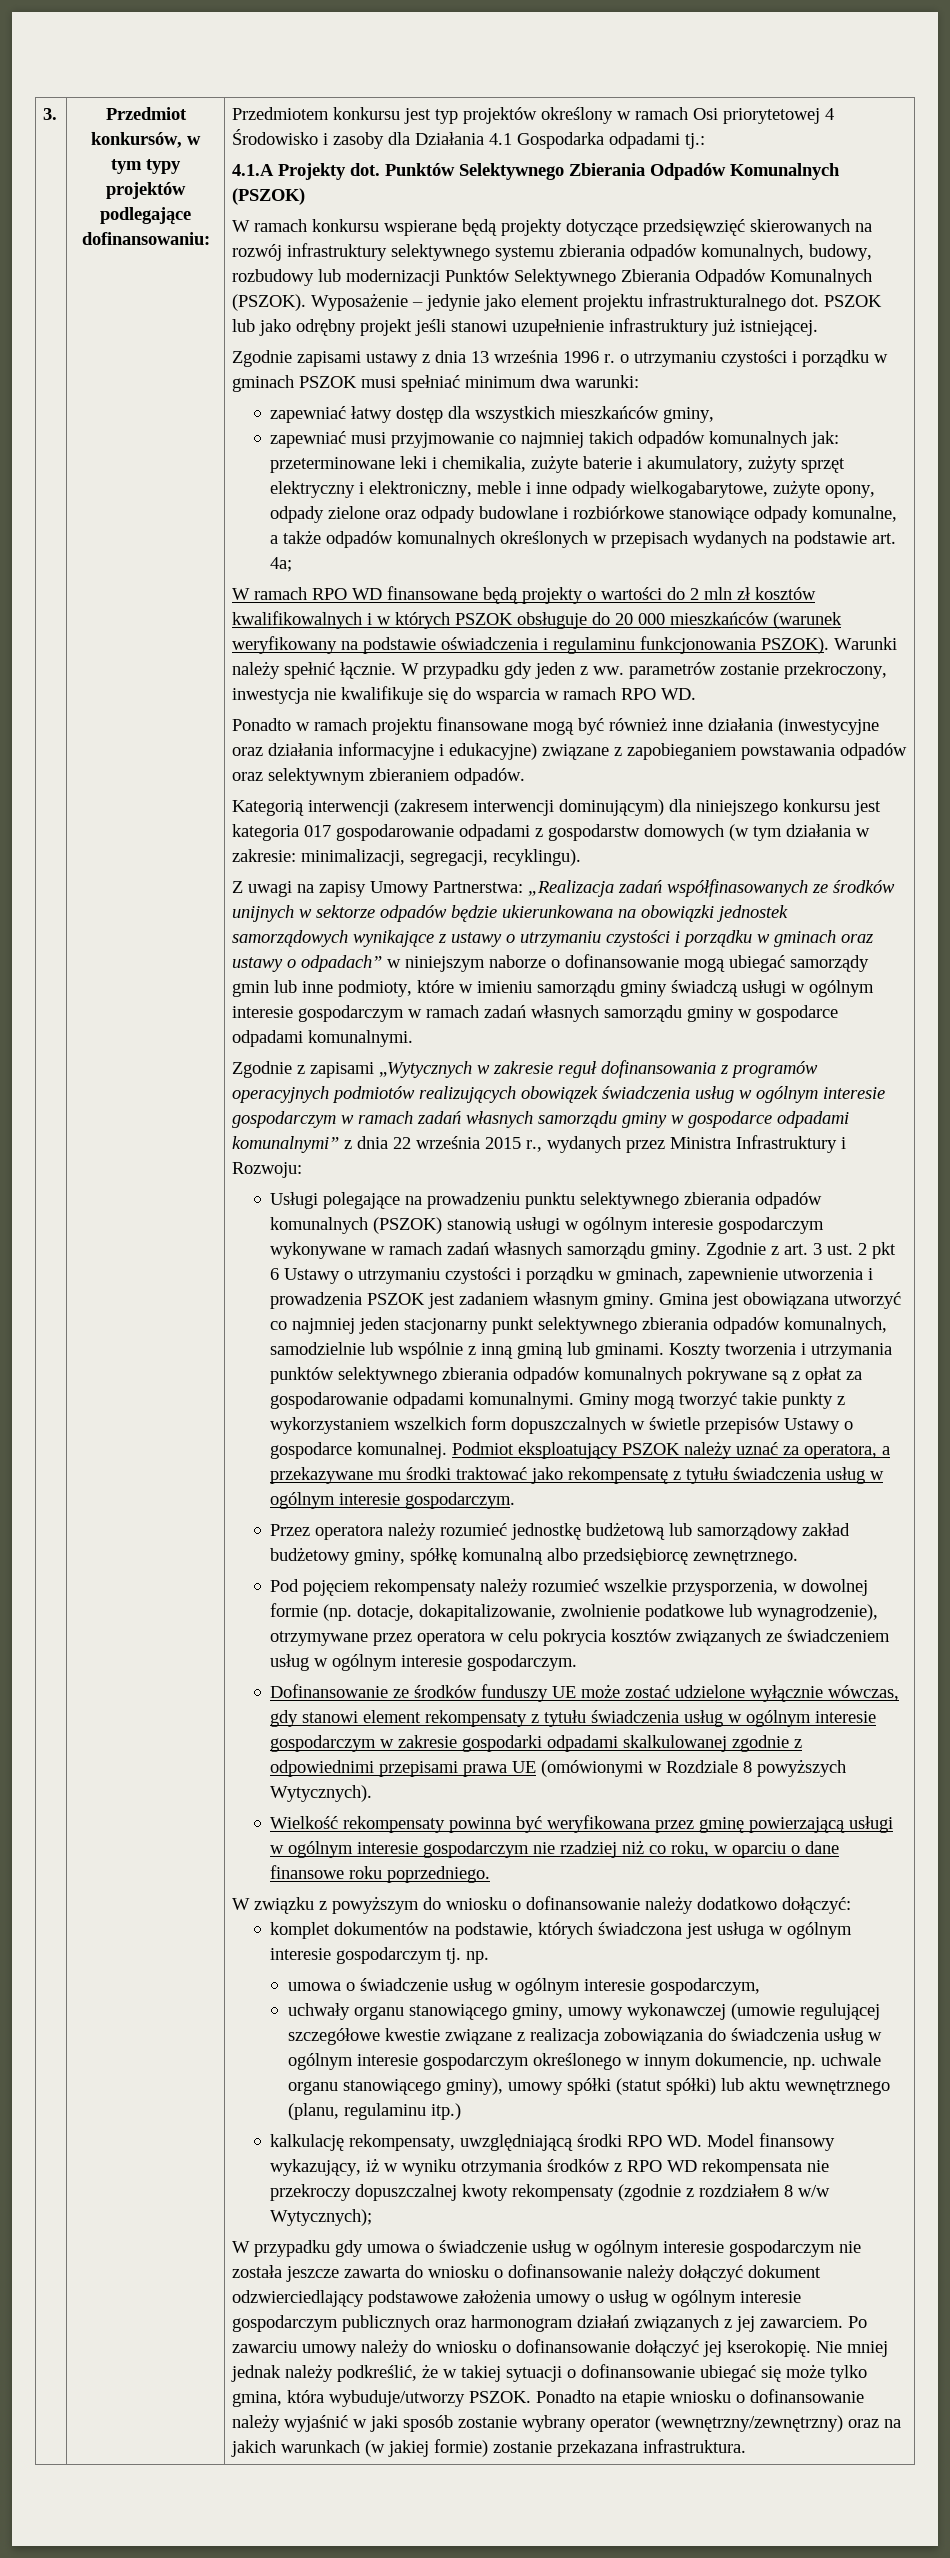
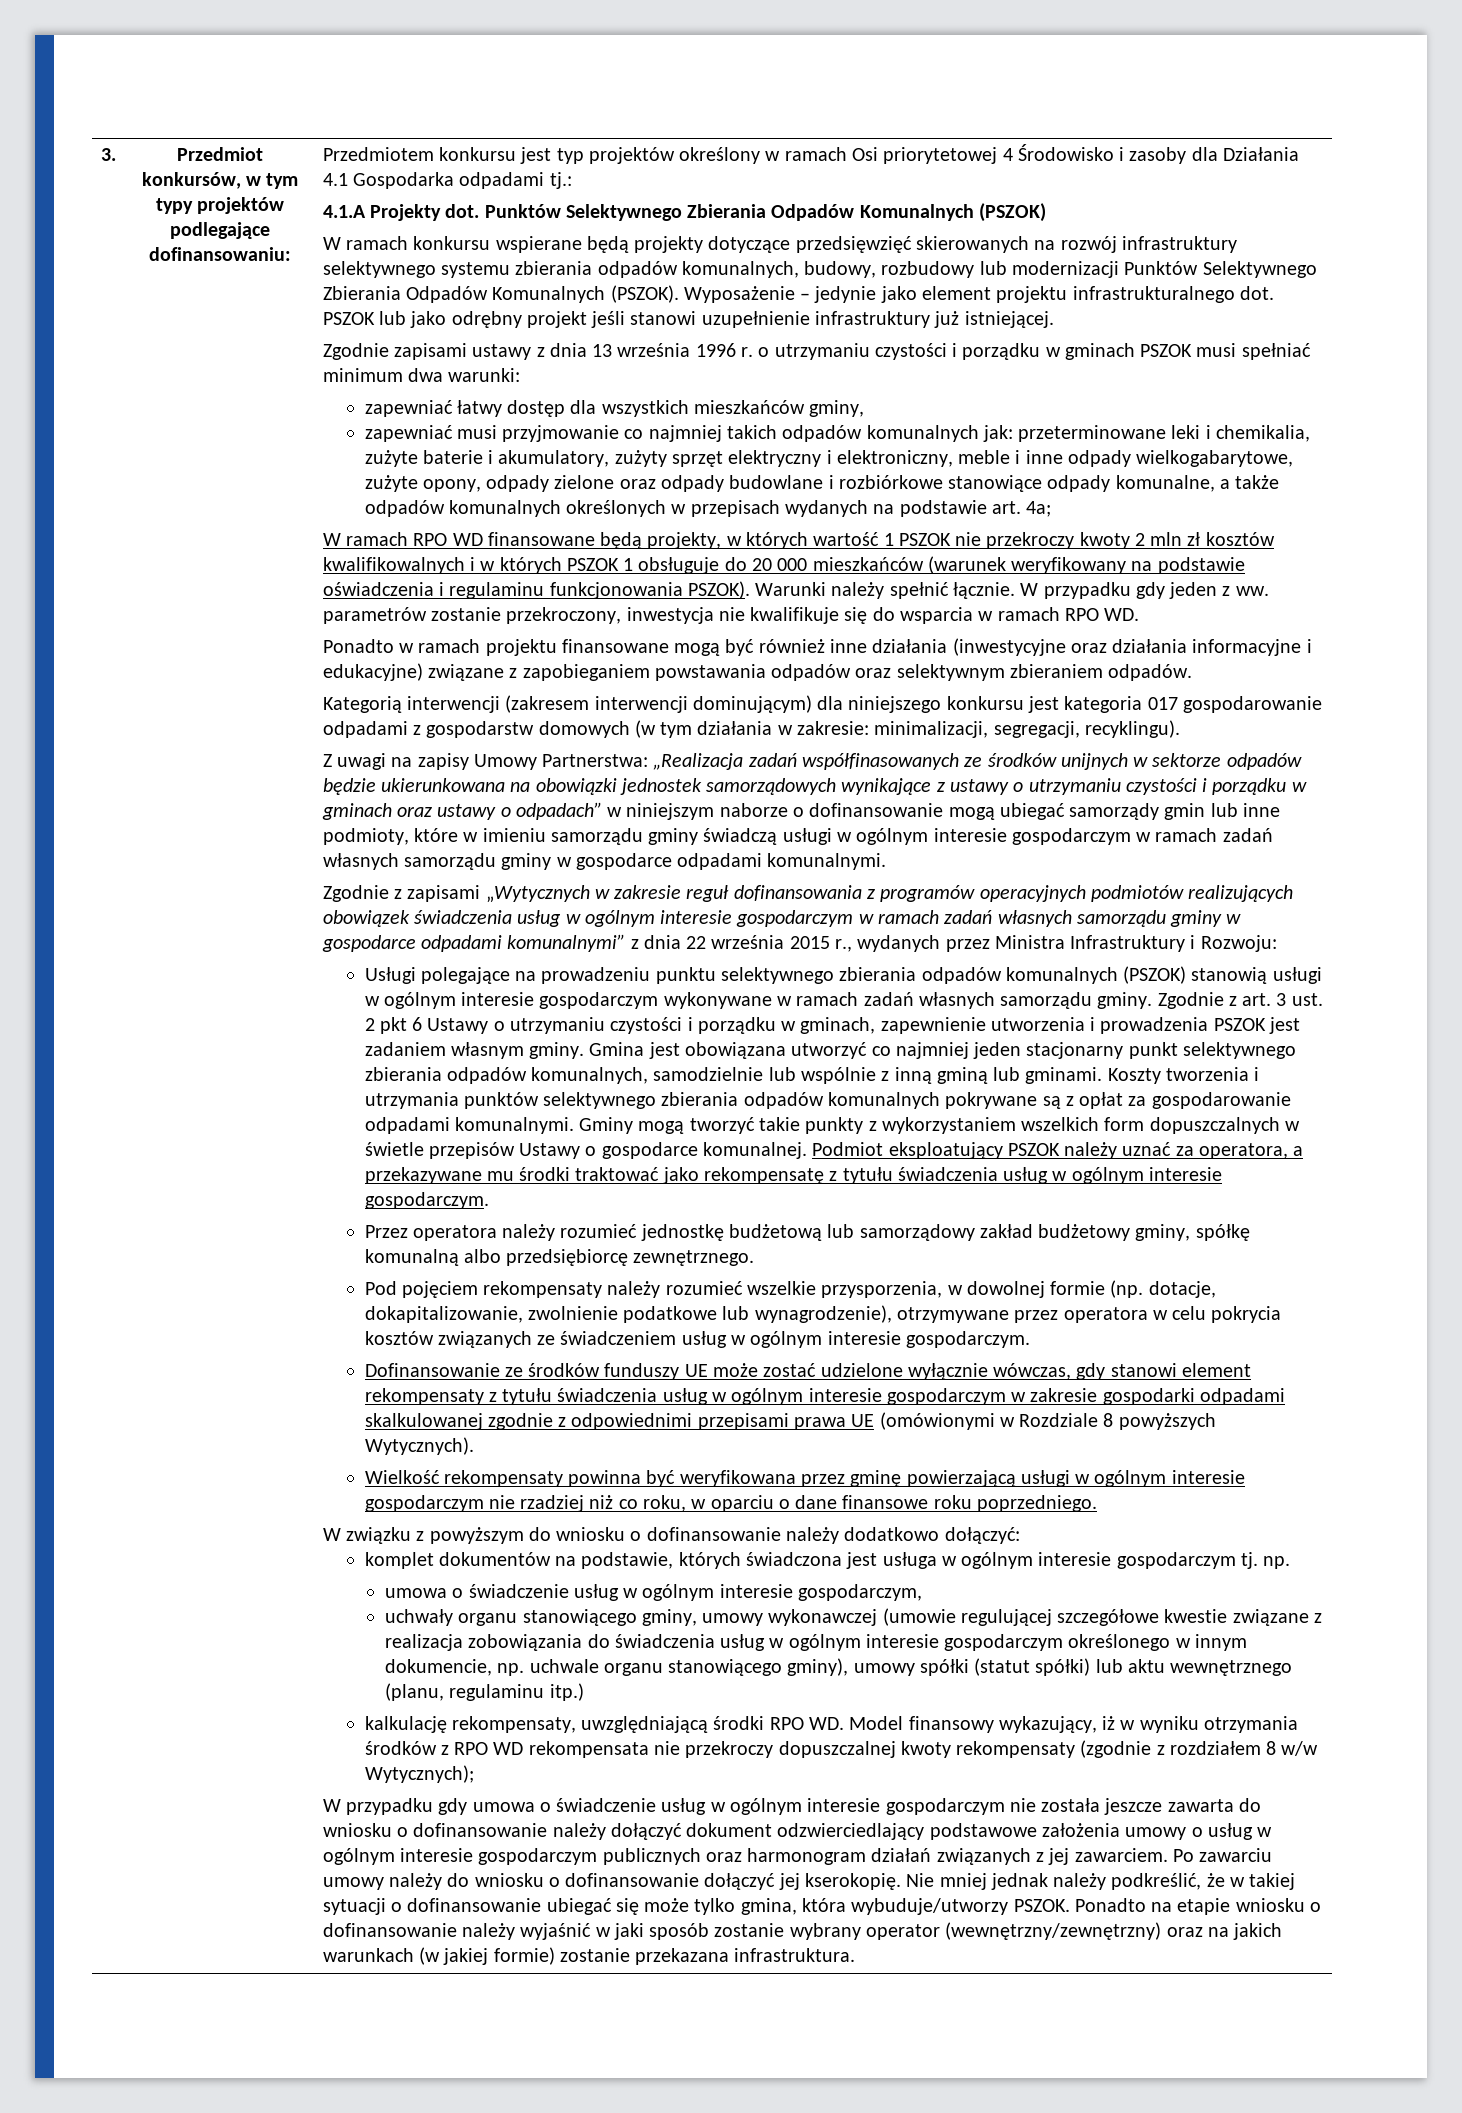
- W ramach RPO WD finansowane będą projekty o wartości do 2 mln zł kosztów kwalifikowalnych i w których PSZOK obsługuje do 20 000 mieszkańców (warunek weryfikowany na podstawie oświadczenia i regulaminu funkcjonowania PSZOK).
+ W ramach RPO WD finansowane będą projekty, w których wartość 1 PSZOK nie przekroczy kwoty 2 mln zł kosztów kwalifikowalnych i w których PSZOK 1 obsługuje do 20 000 mieszkańców (warunek weryfikowany na podstawie oświadczenia i regulaminu funkcjonowania PSZOK).

